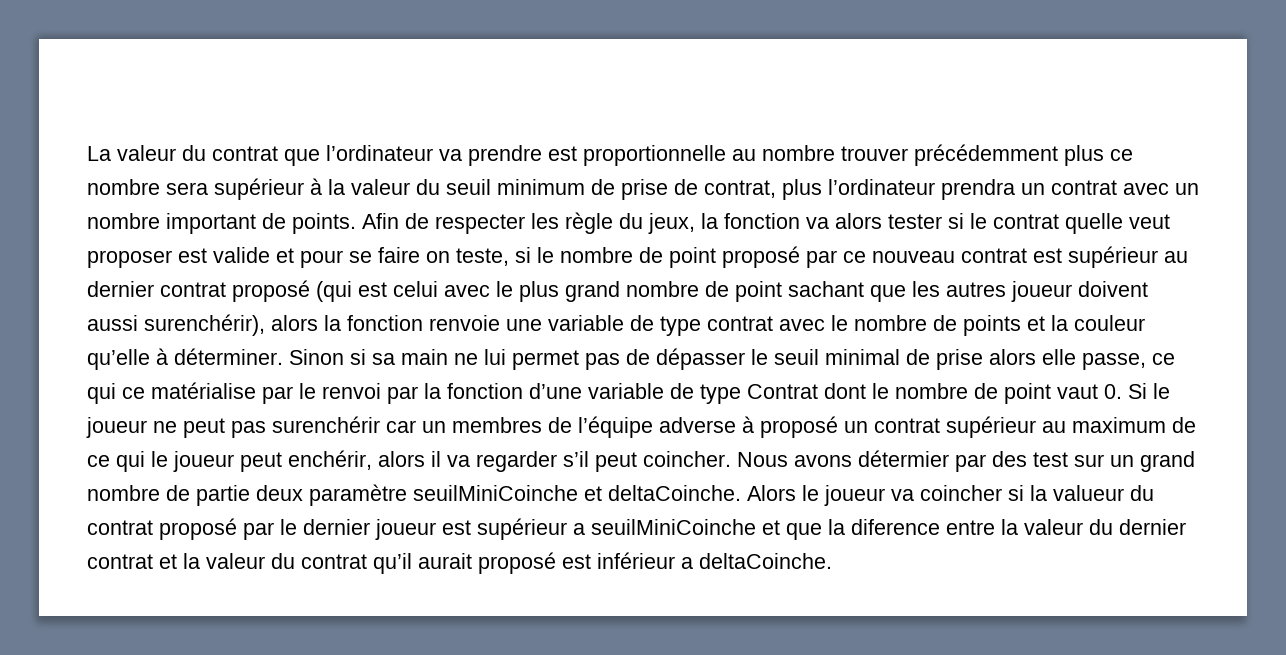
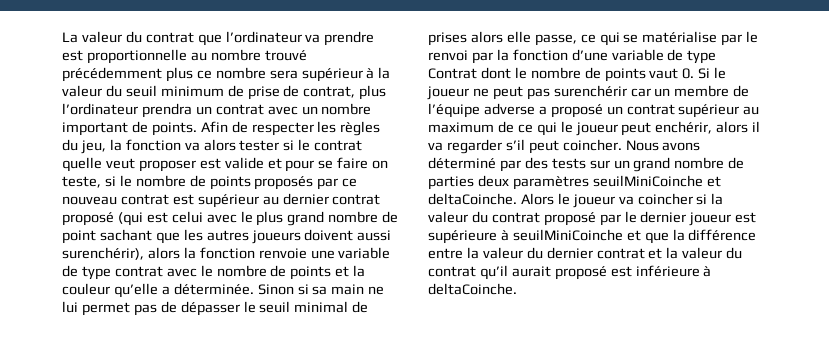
- La valeur du contrat que l’ordinateur va prendre est proportionnelle au nombre trouver précédemment plus ce nombre sera supérieur à la valeur du seuil minimum de prise de contrat, plus l’ordinateur prendra un contrat avec un nombre important de points.
+ La valeur du contrat que l’ordinateur va prendre est proportionnelle au nombre trouvé précédemment plus ce nombre sera supérieur à la valeur du seuil minimum de prise de contrat, plus l’ordinateur prendra un contrat avec un nombre important de points.
- Afin de respecter les règle du jeux, la fonction va alors tester si le contrat quelle veut proposer est valide et pour se faire on teste, si le nombre de point proposé par ce nouveau contrat est supérieur au dernier contrat proposé (qui est celui avec le plus grand nombre de point sachant que les autres joueur doivent aussi surenchérir), alors la fonction renvoie une variable de type contrat avec le nombre de points et la couleur qu’elle à déterminer.
+ Afin de respecter les règles du jeu, la fonction va alors tester si le contrat quelle veut proposer est valide et pour se faire on teste, si le nombre de points proposés par ce nouveau contrat est supérieur au dernier contrat proposé (qui est celui avec le plus grand nombre de point sachant que les autres joueurs doivent aussi surenchérir), alors la fonction renvoie une variable de type contrat avec le nombre de points et la couleur qu’elle a déterminée.
- Sinon si sa main ne lui permet pas de dépasser le seuil minimal de prise alors elle passe, ce qui ce matérialise par le renvoi par la fonction d’une variable de type Contrat dont le nombre de point vaut 0. Si le joueur ne peut pas surenchérir car un membres de l’équipe adverse à proposé un contrat supérieur au maximum de ce qui le joueur peut enchérir, alors il va regarder s’il peut coincher.
+ Sinon si sa main ne lui permet pas de dépasser le seuil minimal de prises alors elle passe, ce qui se matérialise par le renvoi par la fonction d’une variable de type Contrat dont le nombre de points vaut 0. Si le joueur ne peut pas surenchérir car un membre de l’équipe adverse a proposé un contrat supérieur au maximum de ce qui le joueur peut enchérir, alors il va regarder s’il peut coincher.
- Nous avons détermier par des test sur un grand nombre de partie deux paramètre seuilMiniCoinche et deltaCoinche.
+ Nous avons déterminé par des tests sur un grand nombre de parties deux paramètres seuilMiniCoinche et deltaCoinche.
- Alors le joueur va coincher si la valueur du contrat proposé par le dernier joueur est supérieur a seuilMiniCoinche et que la diference entre la valeur du dernier contrat et la valeur du contrat qu’il aurait proposé est inférieur a deltaCoinche.
+ Alors le joueur va coincher si la valeur du contrat proposé par le dernier joueur est supérieure à seuilMiniCoinche et que la différence entre la valeur du dernier contrat et la valeur du contrat qu’il aurait proposé est inférieure à deltaCoinche.

